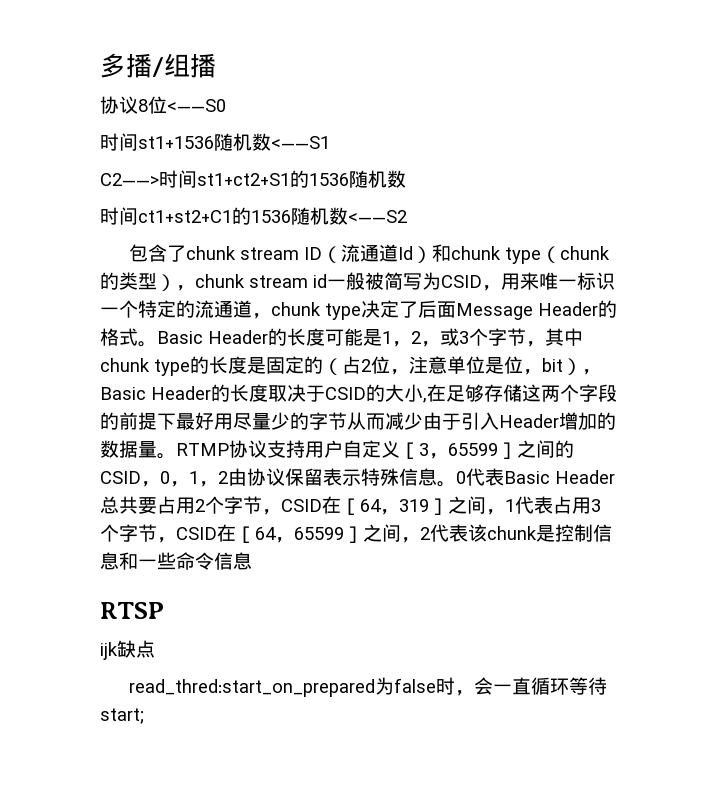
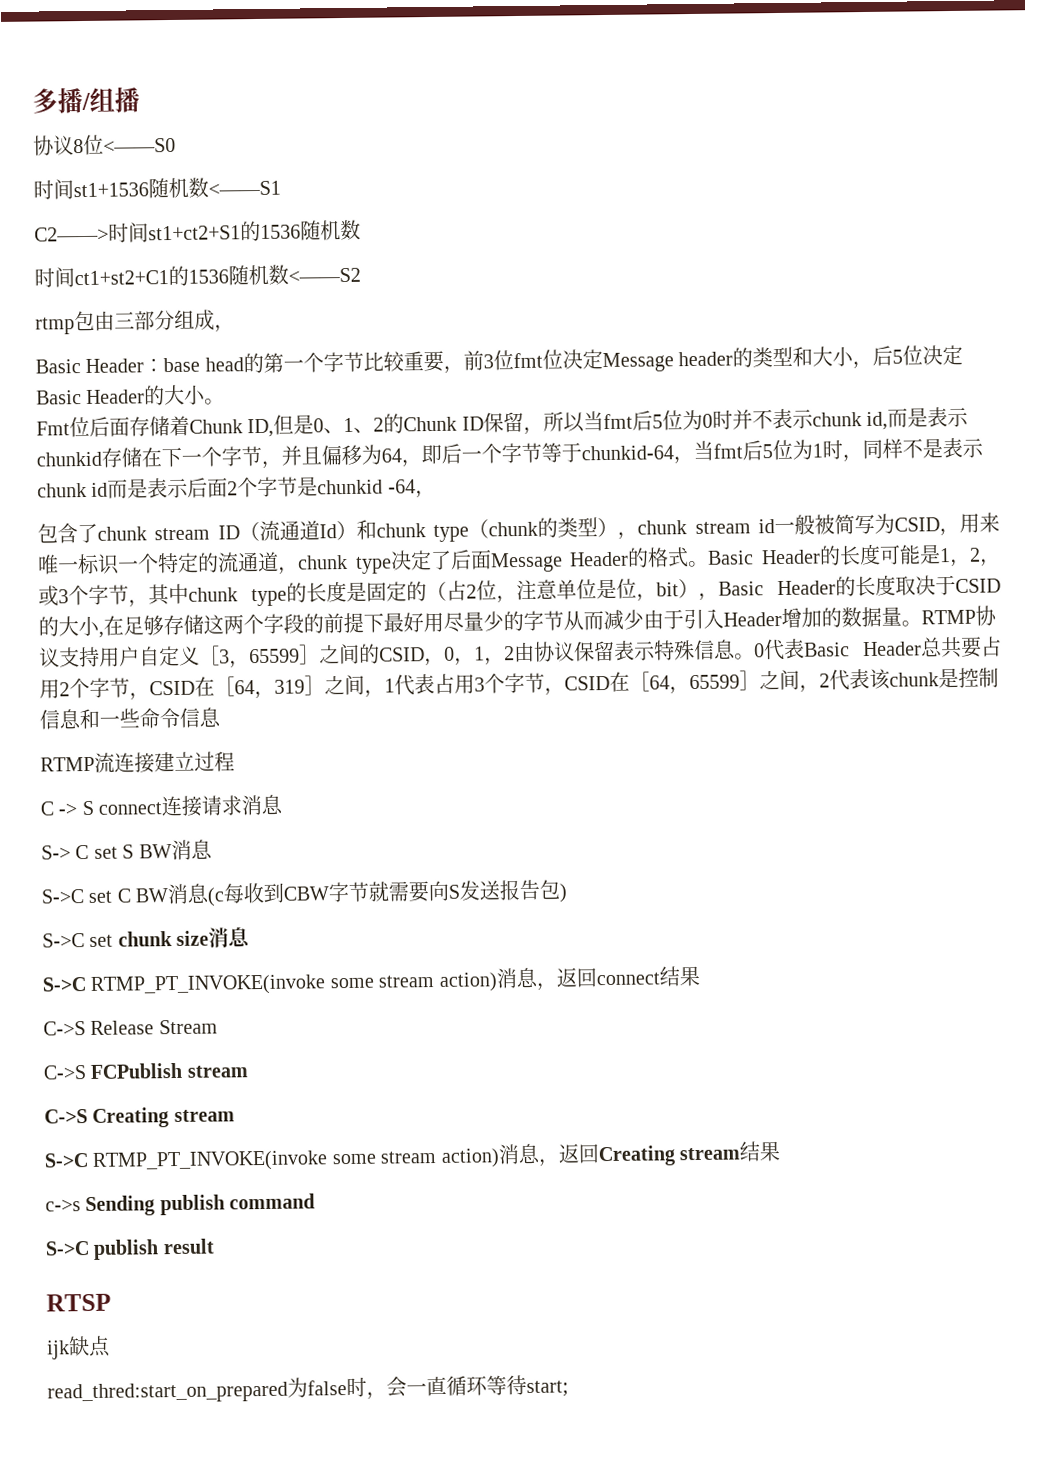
+ rtmp包由三部分组成，
+ Basic Header：base head的第一个字节比较重要，前3位fmt位决定Message header的类型和大小，后5位决定Basic Header的大小。
+ Fmt位后面存储着Chunk ID,但是0、1、2的Chunk ID保留，所以当fmt后5位为0时并不表示chunk id,而是表示chunkid存储在下一个字节，并且偏移为64，即后一个字节等于chunkid-64，当fmt后5位为1时，同样不是表示chunk id而是表示后面2个字节是chunkid -64，
+ RTMP流连接建立过程
+ C -> S connect连接请求消息
+ S-> C set S BW消息
+ S->C set C BW消息(c每收到CBW字节就需要向S发送报告包)
+ S->C set chunk size消息
+ S->C RTMP_PT_INVOKE(invoke some stream action)消息，返回connect结果
+ C->S Release Stream
+ C->S FCPublish stream
+ C->S Creating stream
+ S->C RTMP_PT_INVOKE(invoke some stream action)消息，返回Creating stream结果
+ c->s Sending publish command
+ S->C publish result

